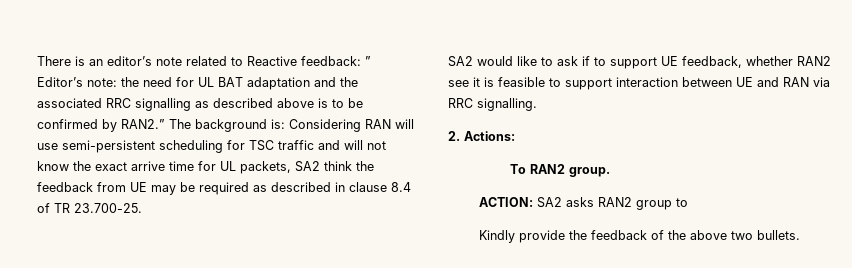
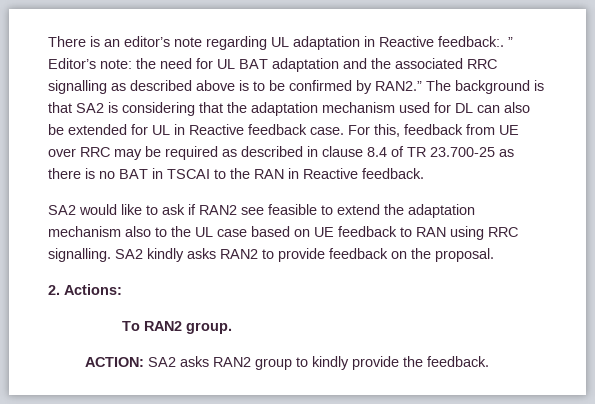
- There is an editor’s note related to Reactive feedback: ” Editor’s note: the need for UL BAT adaptation and the associated RRC signalling as described above is to be confirmed by RAN2.”
+ There is an editor’s note regarding UL adaptation in Reactive feedback:. ” Editor’s note: the need for UL BAT adaptation and the associated RRC signalling as described above is to be confirmed by RAN2.”
- The background is: Considering RAN will use semi-persistent scheduling for TSC traffic and will not know the exact arrive time for UL packets, SA2 think the feedback from UE may be required as described in clause 8.4 of TR 23.700-25.
+ The background is that SA2 is considering that the adaptation mechanism used for DL can also be extended for UL in Reactive feedback case. For this, feedback from UE over RRC may be required as described in clause 8.4 of TR 23.700-25 as there is no BAT in TSCAI to the RAN in Reactive feedback.
- SA2 would like to ask if to support UE feedback, whether RAN2 see it is feasible to support interaction between UE and RAN via RRC signalling.
+ SA2 would like to ask if RAN2 see feasible to extend the adaptation mechanism also to the UL case based on UE feedback to RAN using RRC signalling. SA2 kindly asks RAN2 to provide feedback on the proposal.
- ACTION: SA2 asks RAN2 group to
- Kindly provide the feedback of the above two bullets.
+ ACTION: SA2 asks RAN2 group to kindly provide the feedback.

